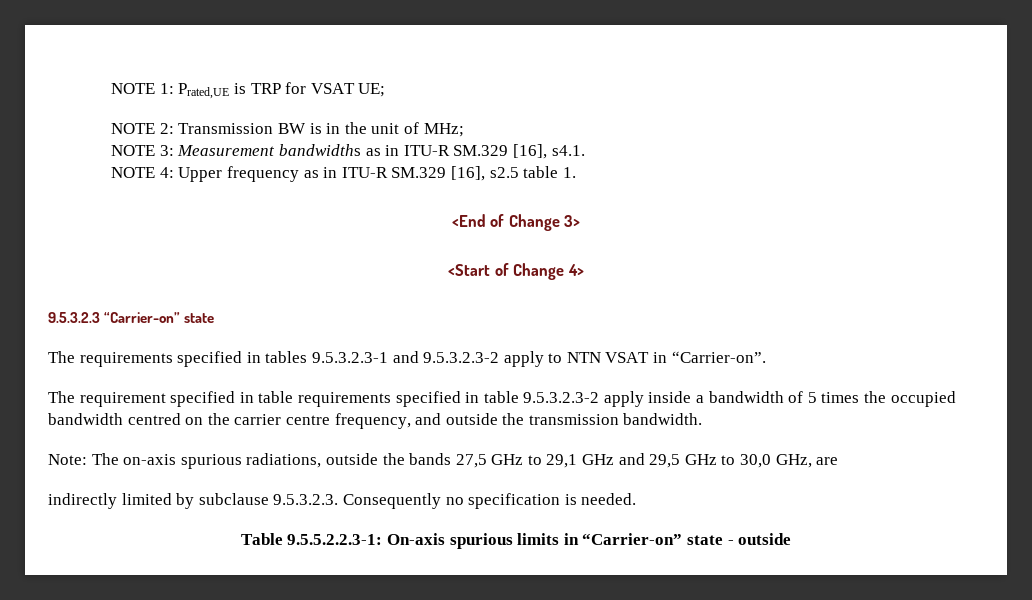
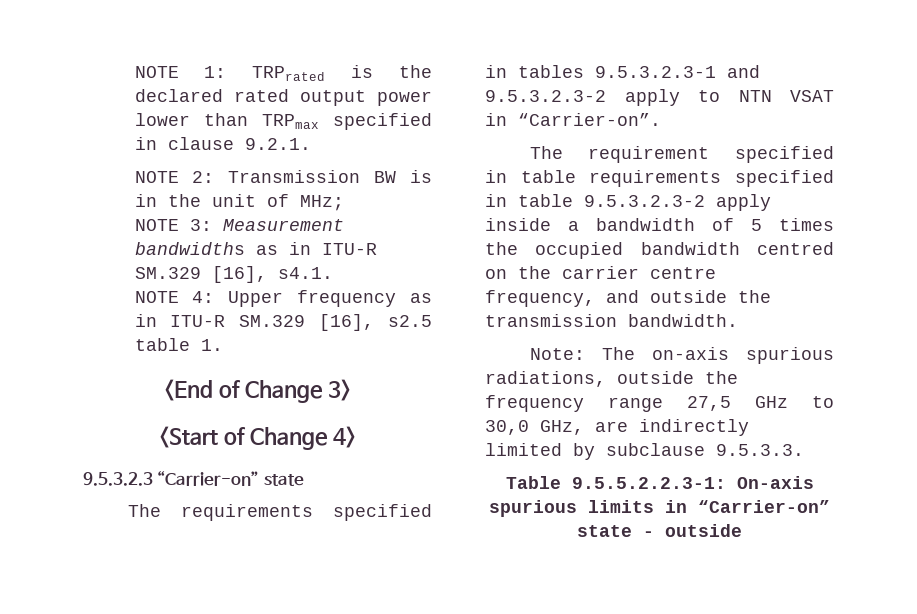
- NOTE 1: Prated,UE is TRP for VSAT UE;
+ NOTE 1: TRPrated is the declared rated output power lower than TRPmax specified in clause 9.2.1.
- Note: The on-axis spurious radiations, outside the bands 27,5 GHz to 29,1 GHz and 29,5 GHz to 30,0 GHz, are
- indirectly limited by subclause 9.5.3.2.3. Consequently no specification is needed.
+ Note: The on-axis spurious radiations, outside the frequency range 27,5 GHz to 30,0 GHz, are indirectly limited by subclause 9.5.3.3.

